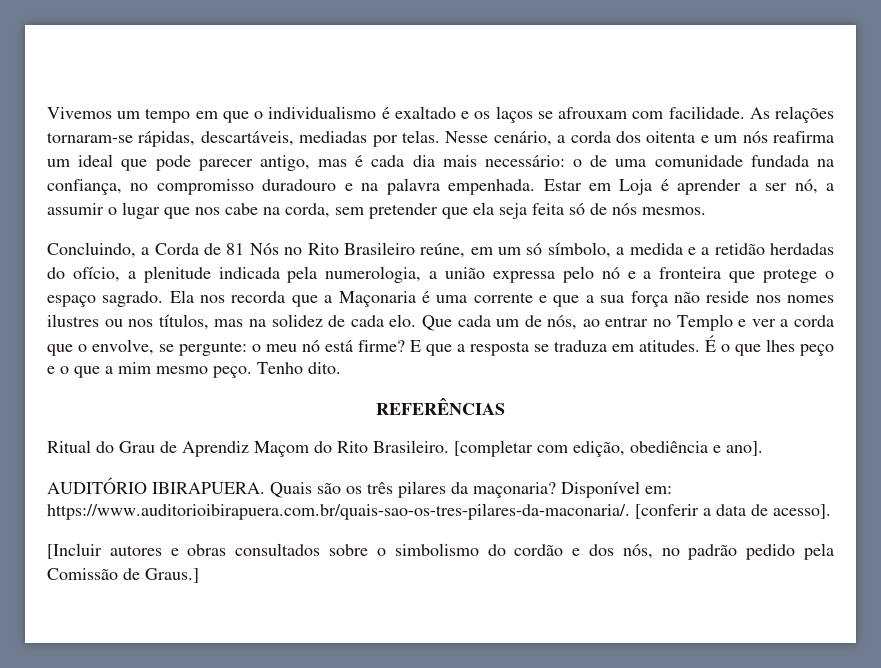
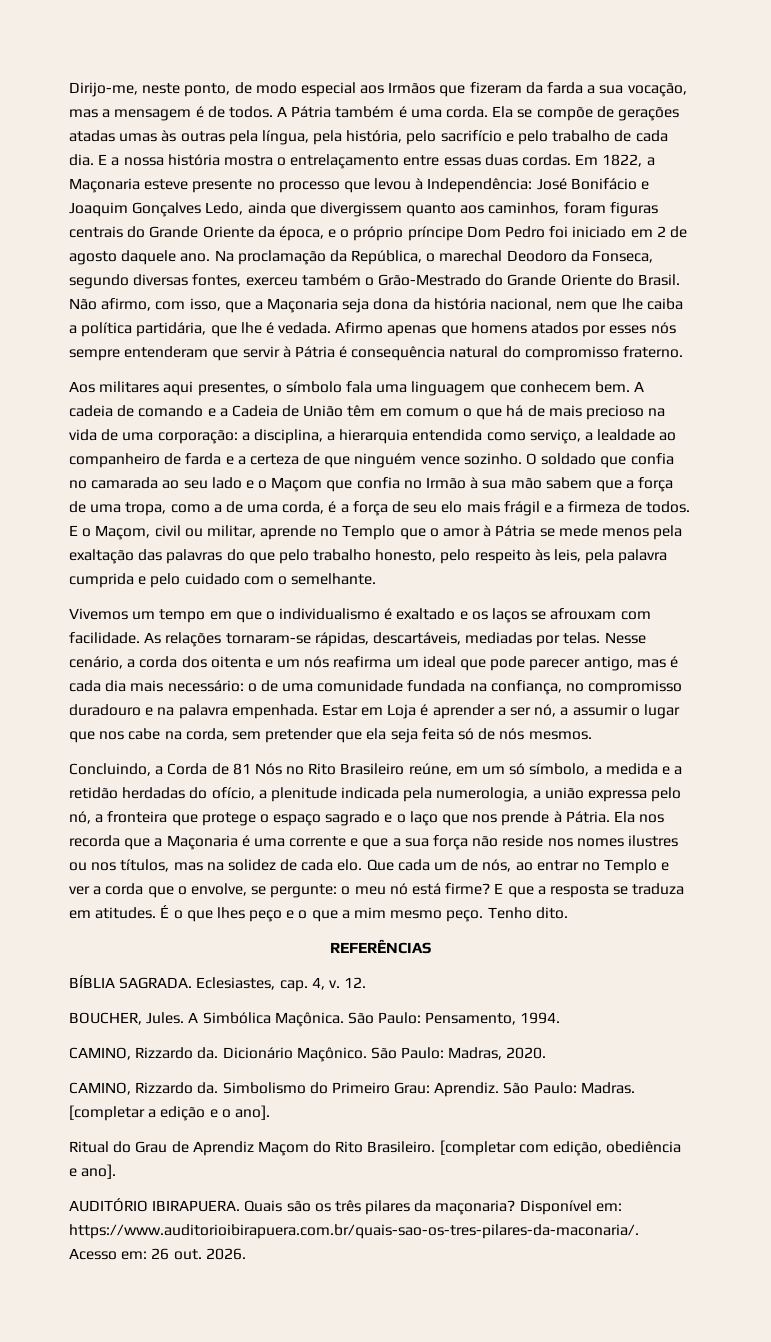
+ Dirijo-me, neste ponto, de modo especial aos Irmãos que fizeram da farda a sua vocação, mas a mensagem é de todos. A Pátria também é uma corda. Ela se compõe de gerações atadas umas às outras pela língua, pela história, pelo sacrifício e pelo trabalho de cada dia. E a nossa história mostra o entrelaçamento entre essas duas cordas. Em 1822, a Maçonaria esteve presente no processo que levou à Independência: José Bonifácio e Joaquim Gonçalves Ledo, ainda que divergissem quanto aos caminhos, foram figuras centrais do Grande Oriente da época, e o próprio príncipe Dom Pedro foi iniciado em 2 de agosto daquele ano. Na proclamação da República, o marechal Deodoro da Fonseca, segundo diversas fontes, exerceu também o Grão-Mestrado do Grande Oriente do Brasil. Não afirmo, com isso, que a Maçonaria seja dona da história nacional, nem que lhe caiba a política partidária, que lhe é vedada. Afirmo apenas que homens atados por esses nós sempre entenderam que servir à Pátria é consequência natural do compromisso fraterno.
+ Aos militares aqui presentes, o símbolo fala uma linguagem que conhecem bem. A cadeia de comando e a Cadeia de União têm em comum o que há de mais precioso na vida de uma corporação: a disciplina, a hierarquia entendida como serviço, a lealdade ao companheiro de farda e a certeza de que ninguém vence sozinho. O soldado que confia no camarada ao seu lado e o Maçom que confia no Irmão à sua mão sabem que a força de uma tropa, como a de uma corda, é a força de seu elo mais frágil e a firmeza de todos. E o Maçom, civil ou militar, aprende no Templo que o amor à Pátria se mede menos pela exaltação das palavras do que pelo trabalho honesto, pelo respeito às leis, pela palavra cumprida e pelo cuidado com o semelhante.
- Concluindo, a Corda de 81 Nós no Rito Brasileiro reúne, em um só símbolo, a medida e a retidão herdadas do ofício, a plenitude indicada pela numerologia, a união expressa pelo nó e a fronteira que protege o espaço sagrado.
+ Concluindo, a Corda de 81 Nós no Rito Brasileiro reúne, em um só símbolo, a medida e a retidão herdadas do ofício, a plenitude indicada pela numerologia, a união expressa pelo nó, a fronteira que protege o espaço sagrado e o laço que nos prende à Pátria.
+ BÍBLIA SAGRADA. Eclesiastes, cap. 4, v. 12.
+ BOUCHER, Jules. A Simbólica Maçônica. São Paulo: Pensamento, 1994.
+ CAMINO, Rizzardo da. Dicionário Maçônico. São Paulo: Madras, 2020.
+ CAMINO, Rizzardo da. Simbolismo do Primeiro Grau: Aprendiz. São Paulo: Madras. [completar a edição e o ano].
- Disponível em: https://www.auditorioibirapuera.com.br/quais-sao-os-tres-pilares-da-maconaria/. [conferir a data de acesso].
- [Incluir autores e obras consultados sobre o simbolismo do cordão e dos nós, no padrão pedido pela Comissão de Graus.]
+ Disponível em: https://www.auditorioibirapuera.com.br/quais-sao-os-tres-pilares-da-maconaria/. Acesso em: 26 out. 2026.

